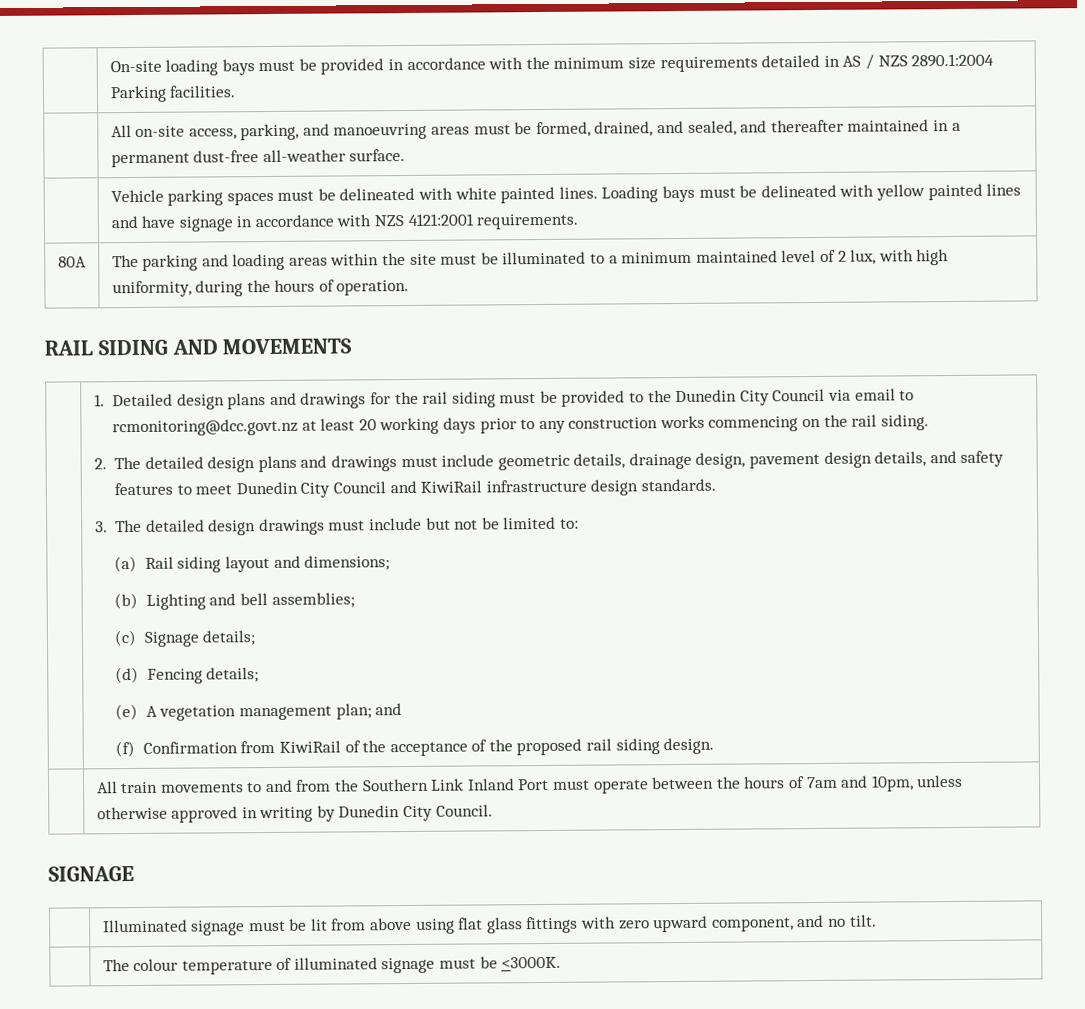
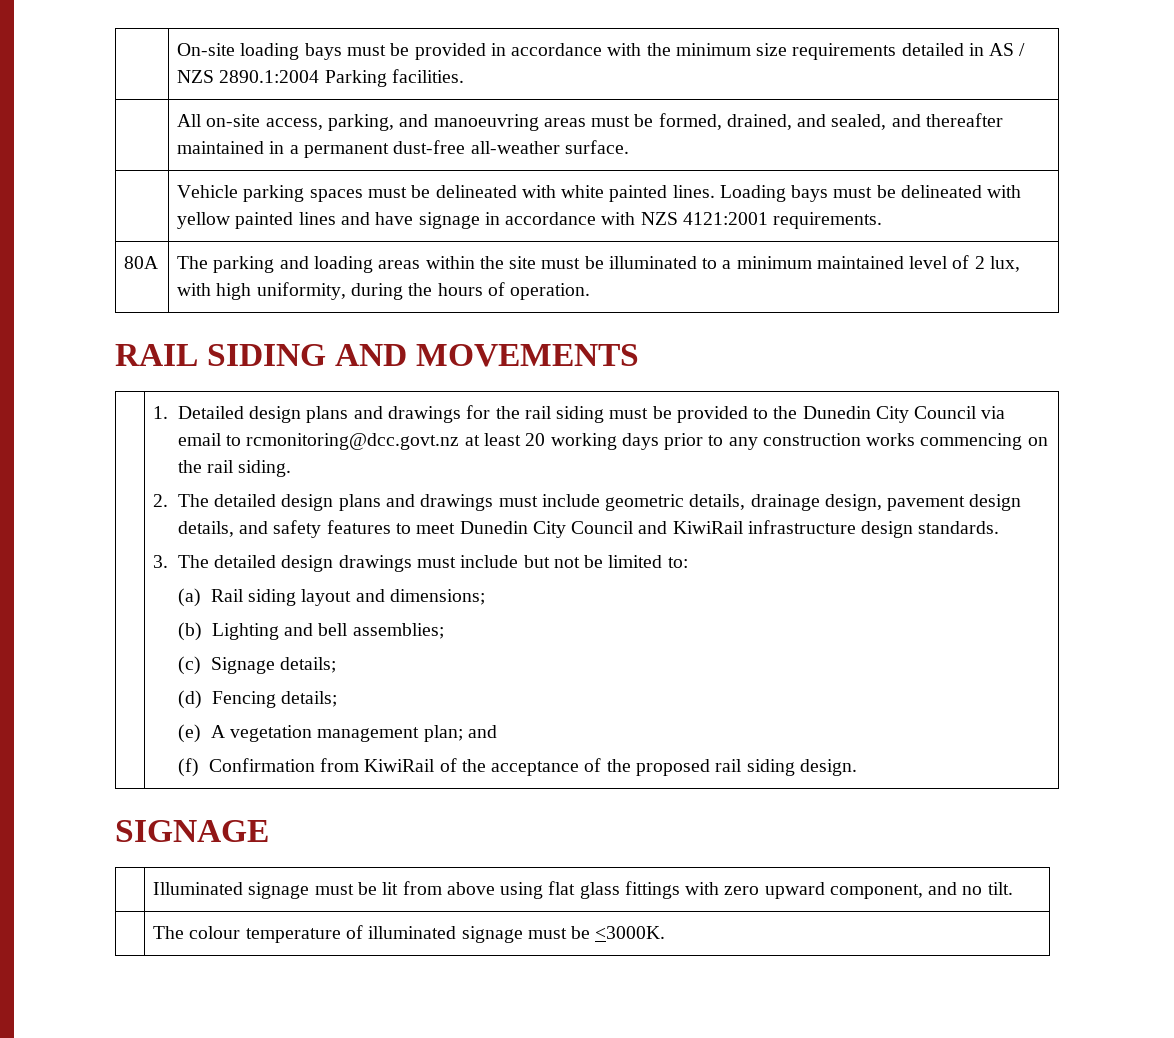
- | All train movements to and from the Southern Link Inland Port must operate between the hours of 7am and 10pm, unless otherwise approved in writing by Dunedin City Council.

